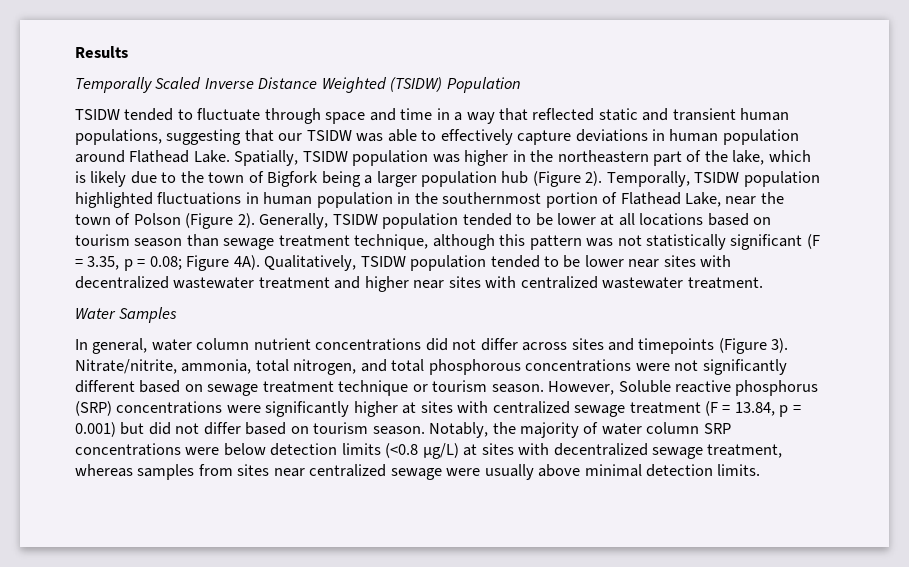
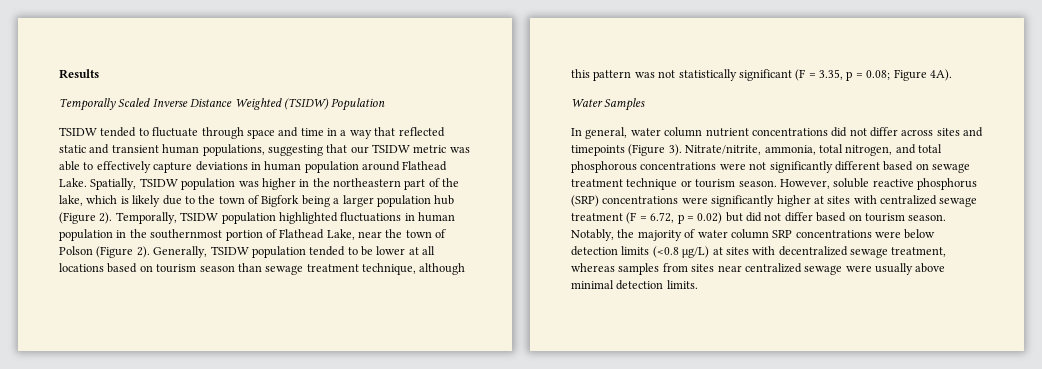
- TSIDW tended to fluctuate through space and time in a way that reflected static and transient human populations, suggesting that our TSIDW was able to effectively capture deviations in human population around Flathead Lake.
+ TSIDW tended to fluctuate through space and time in a way that reflected static and transient human populations, suggesting that our TSIDW metric was able to effectively capture deviations in human population around Flathead Lake.
- Qualitatively, TSIDW population tended to be lower near sites with decentralized wastewater treatment and higher near sites with centralized wastewater treatment.
- However, Soluble reactive phosphorus (SRP) concentrations were significantly higher at sites with centralized sewage treatment (F = 13.84, p = 0.001) but did not differ based on tourism season.
+ However, soluble reactive phosphorus (SRP) concentrations were significantly higher at sites with centralized sewage treatment (F = 6.72, p = 0.02) but did not differ based on tourism season.

